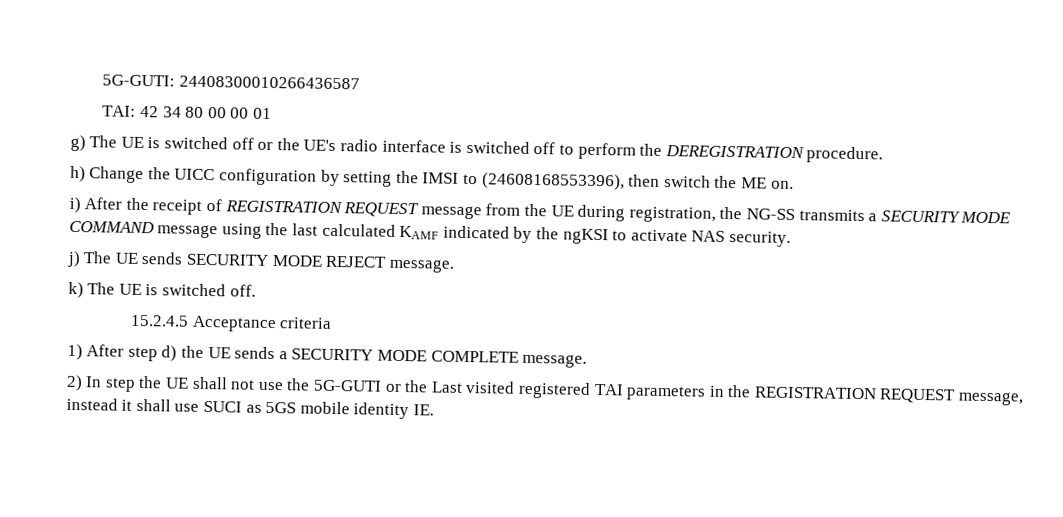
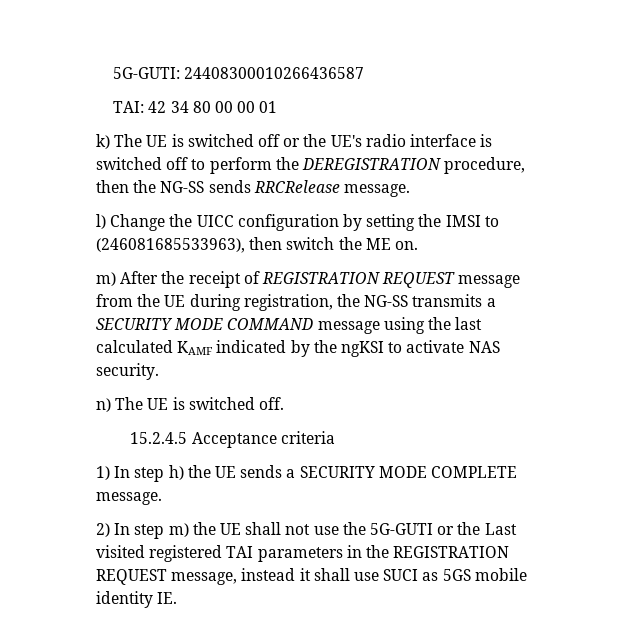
- g) The UE is switched off or the UE's radio interface is switched off to perform the DEREGISTRATION procedure.
- h) Change the UICC configuration by setting the IMSI to (24608168553396), then switch the ME on.
+ k) The UE is switched off or the UE's radio interface is switched off to perform the DEREGISTRATION procedure, then the NG-SS sends RRCRelease message.
+ l) Change the UICC configuration by setting the IMSI to (246081685533963), then switch the ME on.
- i) After the receipt of REGISTRATION REQUEST message from the UE during registration, the NG-SS transmits a SECURITY MODE COMMAND message using the last calculated KAMF indicated by the ngKSI to activate NAS security.
+ m) After the receipt of REGISTRATION REQUEST message from the UE during registration, the NG-SS transmits a SECURITY MODE COMMAND message using the last calculated KAMF indicated by the ngKSI to activate NAS security.
- j) The UE sends SECURITY MODE REJECT message.
- k) The UE is switched off.
+ n) The UE is switched off.
- 1) After step d) the UE sends a SECURITY MODE COMPLETE message.
+ 1) In step h) the UE sends a SECURITY MODE COMPLETE message.
- 2) In step the UE shall not use the 5G-GUTI or the Last visited registered TAI parameters in the REGISTRATION REQUEST message, instead it shall use SUCI as 5GS mobile identity IE.
+ 2) In step m) the UE shall not use the 5G-GUTI or the Last visited registered TAI parameters in the REGISTRATION REQUEST message, instead it shall use SUCI as 5GS mobile identity IE.

